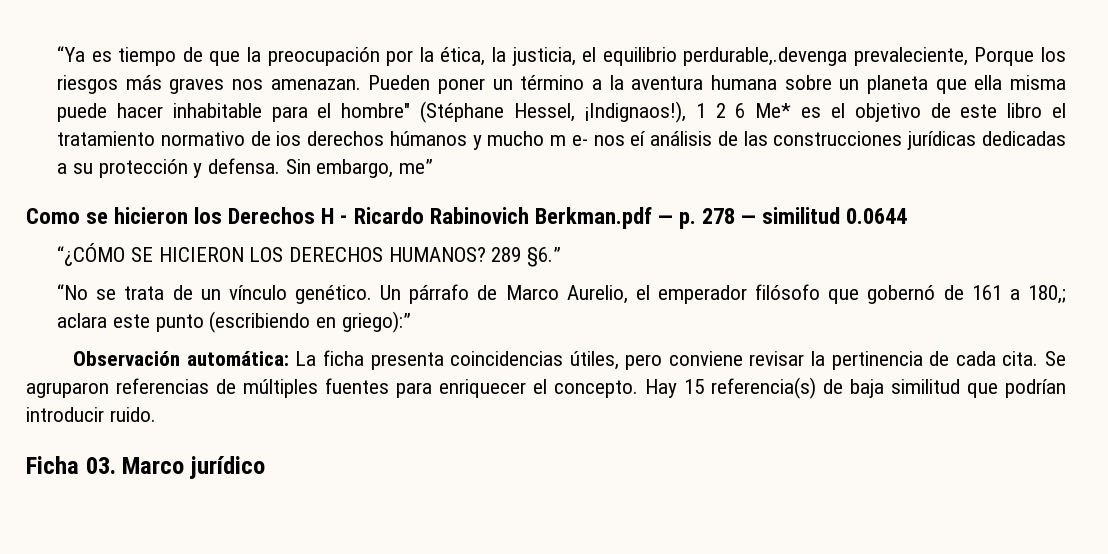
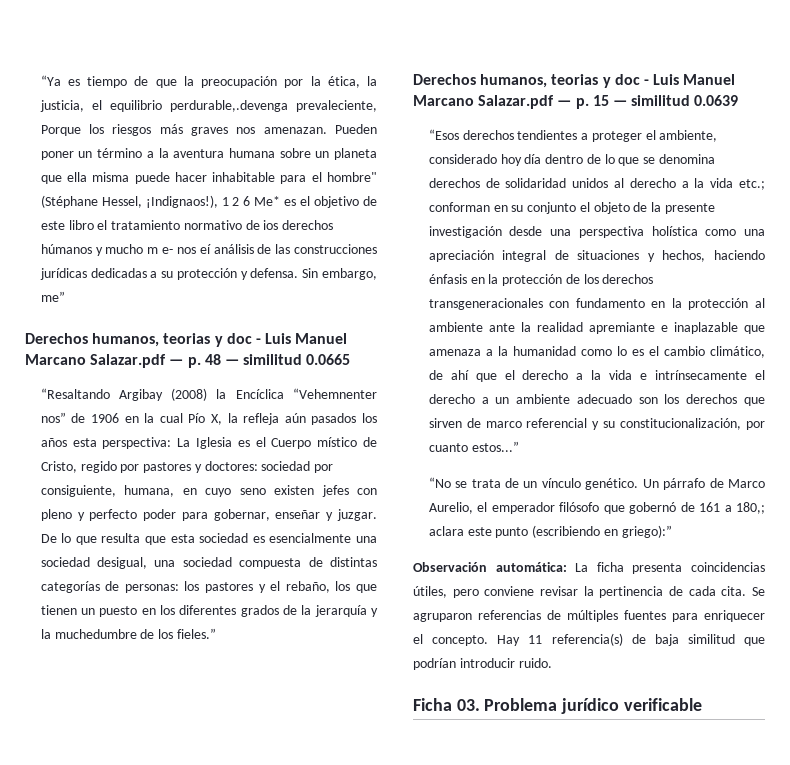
- Como se hicieron los Derechos H - Ricardo Rabinovich Berkman.pdf — p. 278 — similitud 0.0644
- “¿CÓMO SE HICIERON LOS DERECHOS HUMANOS? 289 §6.”
+ Derechos humanos, teorias y doc - Luis Manuel Marcano Salazar.pdf — p. 48 — similitud 0.0665
+ “Resaltando Argibay (2008) la Encíclica “Vehemnenter nos” de 1906 en la cual Pío X, la refleja aún pasados los años esta perspectiva: La Iglesia es el Cuerpo místico de Cristo, regido por pastores y doctores: sociedad por consiguiente, humana, en cuyo seno existen jefes con pleno y perfecto poder para gobernar, enseñar y juzgar. De lo que resulta que esta sociedad es esencialmente una sociedad desigual, una sociedad compuesta de distintas categorías de personas: los pastores y el rebaño, los que tienen un puesto en los diferentes grados de la jerarquía y la muchedumbre de los fieles.”
+ Derechos humanos, teorias y doc - Luis Manuel Marcano Salazar.pdf — p. 15 — similitud 0.0639
+ “Esos derechos tendientes a proteger el ambiente, considerado hoy día dentro de lo que se denomina derechos de solidaridad unidos al derecho a la vida etc.; conforman en su conjunto el objeto de la presente investigación desde una perspectiva holística como una apreciación integral de situaciones y hechos, haciendo énfasis en la protección de los derechos transgeneracionales con fundamento en la protección al ambiente ante la realidad apremiante e inaplazable que amenaza a la humanidad como lo es el cambio climático, de ahí que el derecho a la vida e intrínsecamente el derecho a un ambiente adecuado son los derechos que sirven de marco referencial y su constitucionalización, por cuanto estos...”
- Hay 15 referencia(s) de baja similitud que podrían introducir ruido.
+ Hay 11 referencia(s) de baja similitud que podrían introducir ruido.
- Ficha 03. Marco jurídico
+ Ficha 03. Problema jurídico verificable

